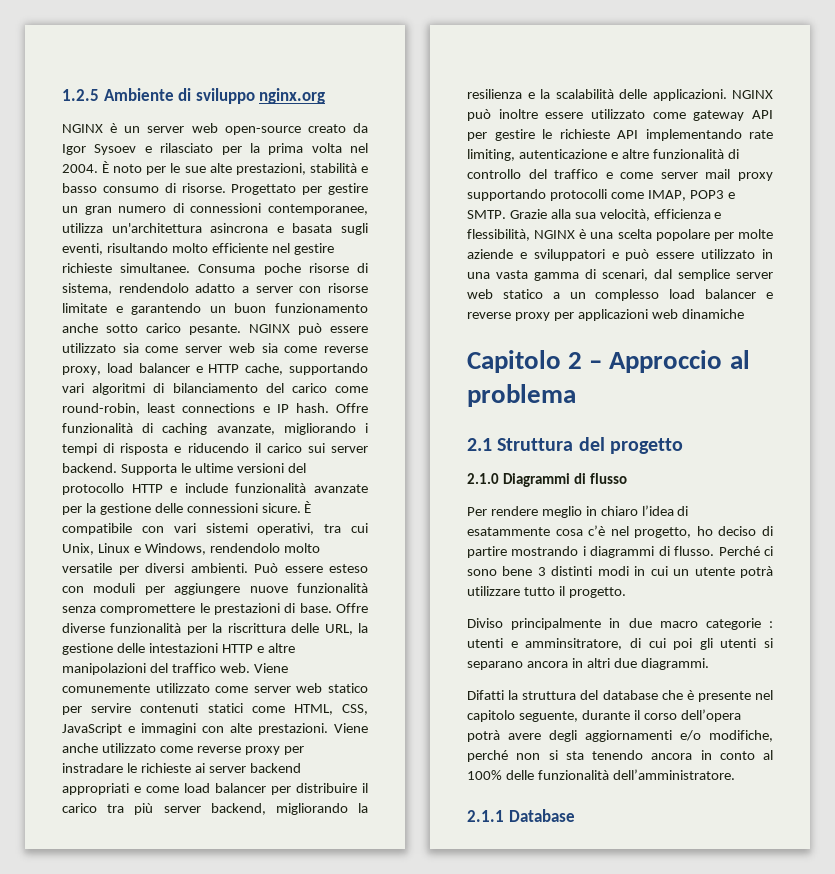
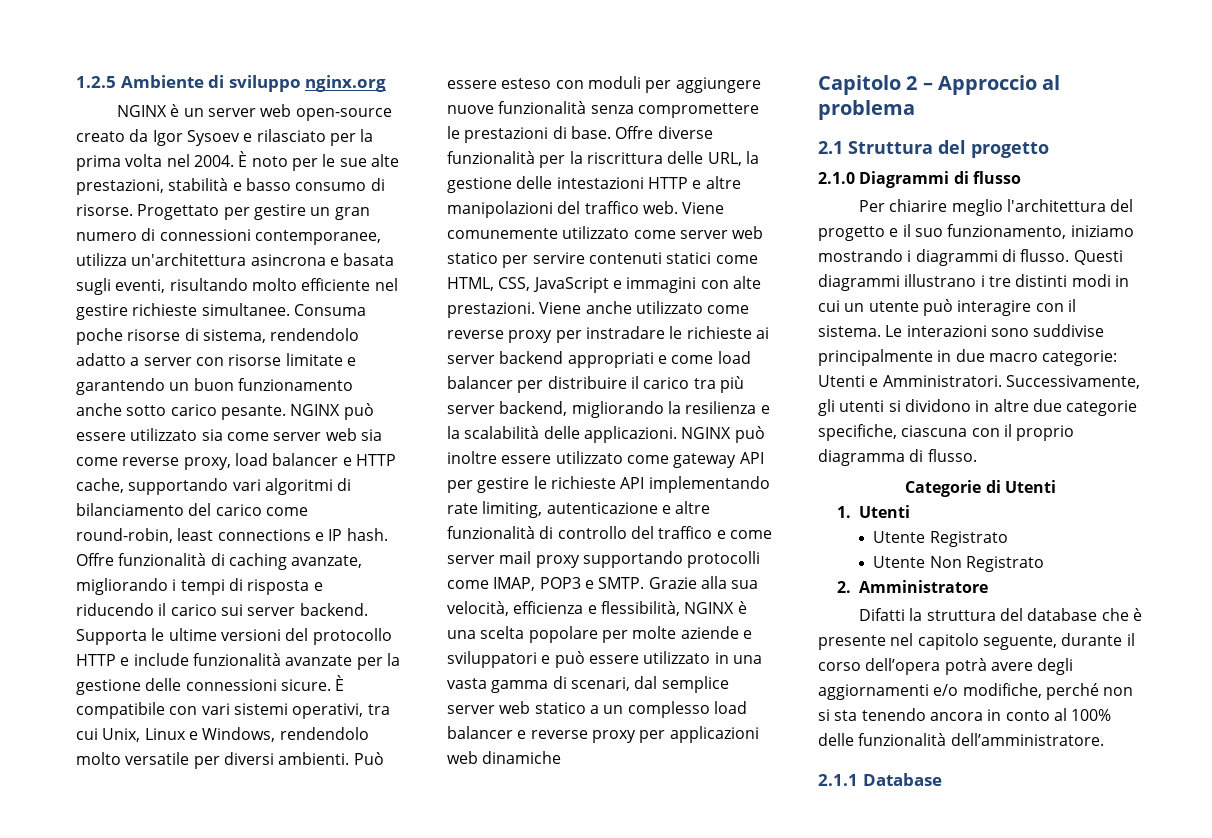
- Per rendere meglio in chiaro l’idea di esatammente cosa c’è nel progetto, ho deciso di partire mostrando i diagrammi di flusso.
+ Per chiarire meglio l'architettura del progetto e il suo funzionamento, iniziamo mostrando i diagrammi di flusso.
- Perché ci sono bene 3 distinti modi in cui un utente potrà utilizzare tutto il progetto.
- Diviso principalmente in due macro categorie : utenti e amminsitratore, di cui poi gli utenti si separano ancora in altri due diagrammi.
+ Questi diagrammi illustrano i tre distinti modi in cui un utente può interagire con il sistema. Le interazioni sono suddivise principalmente in due macro categorie: Utenti e Amministratori. Successivamente, gli utenti si dividono in altre due categorie specifiche, ciascuna con il proprio diagramma di flusso.
+ Categorie di Utenti
+ 1. Utenti
+ Utente Registrato
+ Utente Non Registrato
+ 2. Amministratore

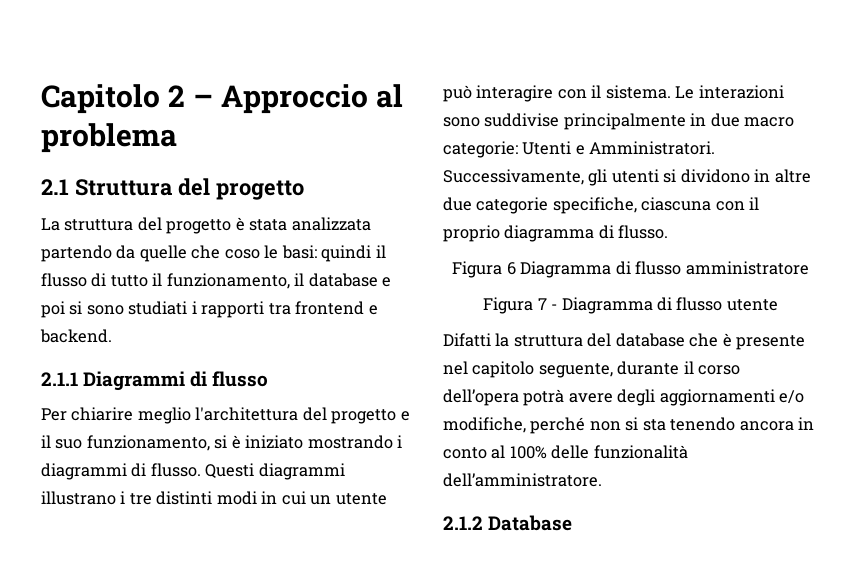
- 1.2.5 Ambiente di sviluppo nginx.org
- NGINX è un server web open-source creato da Igor Sysoev e rilasciato per la prima volta nel 2004. È noto per le sue alte prestazioni, stabilità e basso consumo di risorse. Progettato per gestire un gran numero di connessioni contemporanee, utilizza un'architettura asincrona e basata sugli eventi, risultando molto efficiente nel gestire richieste simultanee. Consuma poche risorse di sistema, rendendolo adatto a server con risorse limitate e garantendo un buon funzionamento anche sotto carico pesante. NGINX può essere utilizzato sia come server web sia come reverse proxy, load balancer e HTTP cache, supportando vari algoritmi di bilanciamento del carico come round-robin, least connections e IP hash. Offre funzionalità di caching avanzate, migliorando i tempi di risposta e riducendo il carico sui server backend. Supporta le ultime versioni del protocollo HTTP e include funzionalità avanzate per la gestione delle connessioni sicure. È compatibile con vari sistemi operativi, tra cui Unix, Linux e Windows, rendendolo molto versatile per diversi ambienti. Può essere esteso con moduli per aggiungere nuove funzionalità senza compromettere le prestazioni di base. Offre diverse funzionalità per la riscrittura delle URL, la gestione delle intestazioni HTTP e altre manipolazioni del traffico web. Viene comunemente utilizzato come server web statico per servire contenuti statici come HTML, CSS, JavaScript e immagini con alte prestazioni. Viene anche utilizzato come reverse proxy per instradare le richieste ai server backend appropriati e come load balancer per distribuire il carico tra più server backend, migliorando la resilienza e la scalabilità delle applicazioni. NGINX può inoltre essere utilizzato come gateway API per gestire le richieste API implementando rate limiting, autenticazione e altre funzionalità di controllo del traffico e come server mail proxy supportando protocolli come IMAP, POP3 e SMTP. Grazie alla sua velocità, efficienza e flessibilità, NGINX è una scelta popolare per molte aziende e sviluppatori e può essere utilizzato in una vasta gamma di scenari, dal semplice server web statico a un complesso load balancer e reverse proxy per applicazioni web dinamiche
- 2.1.0 Diagrammi di flusso
+ La struttura del progetto è stata analizzata partendo da quelle che coso le basi: quindi il flusso di tutto il funzionamento, il database e poi si sono studiati i rapporti tra frontend e backend.
+ 2.1.1 Diagrammi di flusso
- Per chiarire meglio l'architettura del progetto e il suo funzionamento, iniziamo mostrando i diagrammi di flusso.
+ Per chiarire meglio l'architettura del progetto e il suo funzionamento, si è iniziato mostrando i diagrammi di flusso.
- Categorie di Utenti
- 1. Utenti
- Utente Registrato
- Utente Non Registrato
- 2. Amministratore
+ Figura 6 Diagramma di flusso amministratore
+ Figura 7 - Diagramma di flusso utente
- 2.1.1 Database
+ 2.1.2 Database

